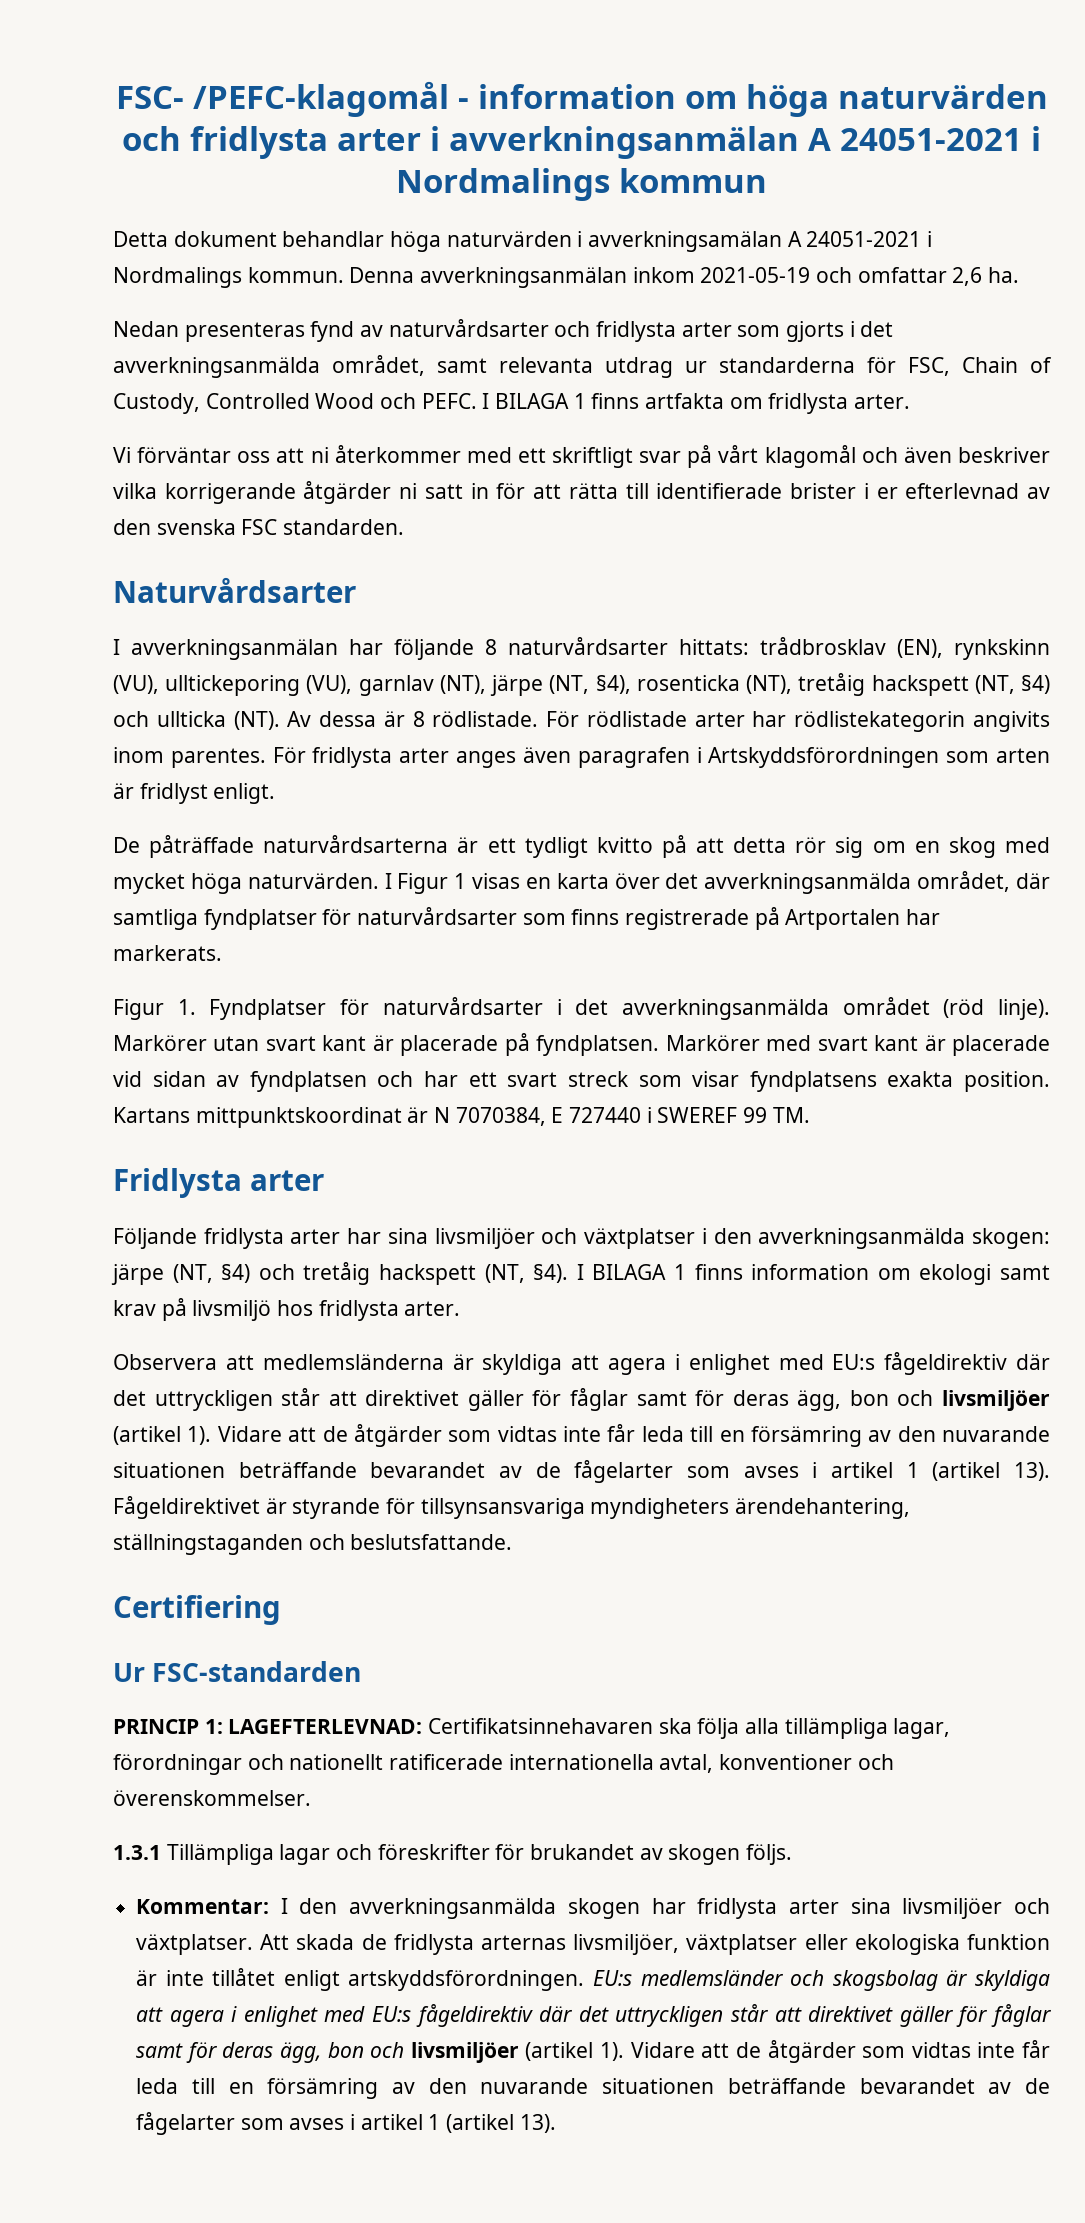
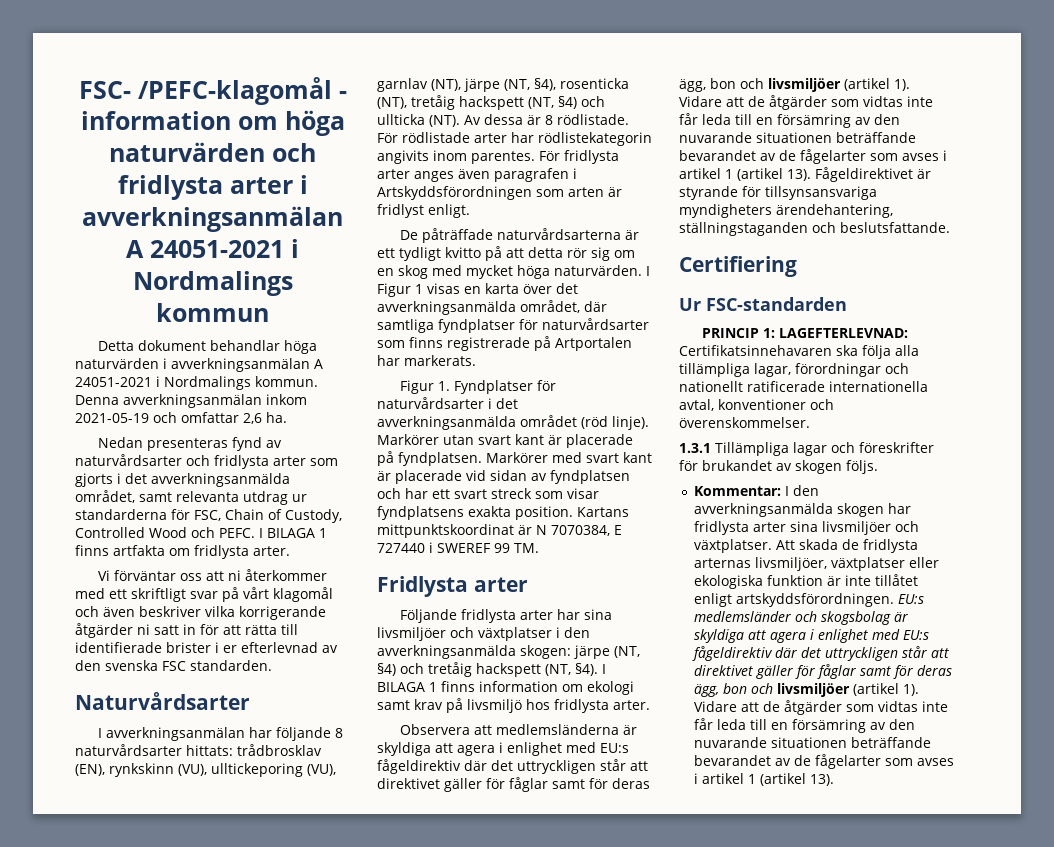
- Detta dokument behandlar höga naturvärden i avverkningsamälan A 24051-2021 i Nordmalings kommun.
+ Detta dokument behandlar höga naturvärden i avverkningsanmälan A 24051-2021 i Nordmalings kommun.

